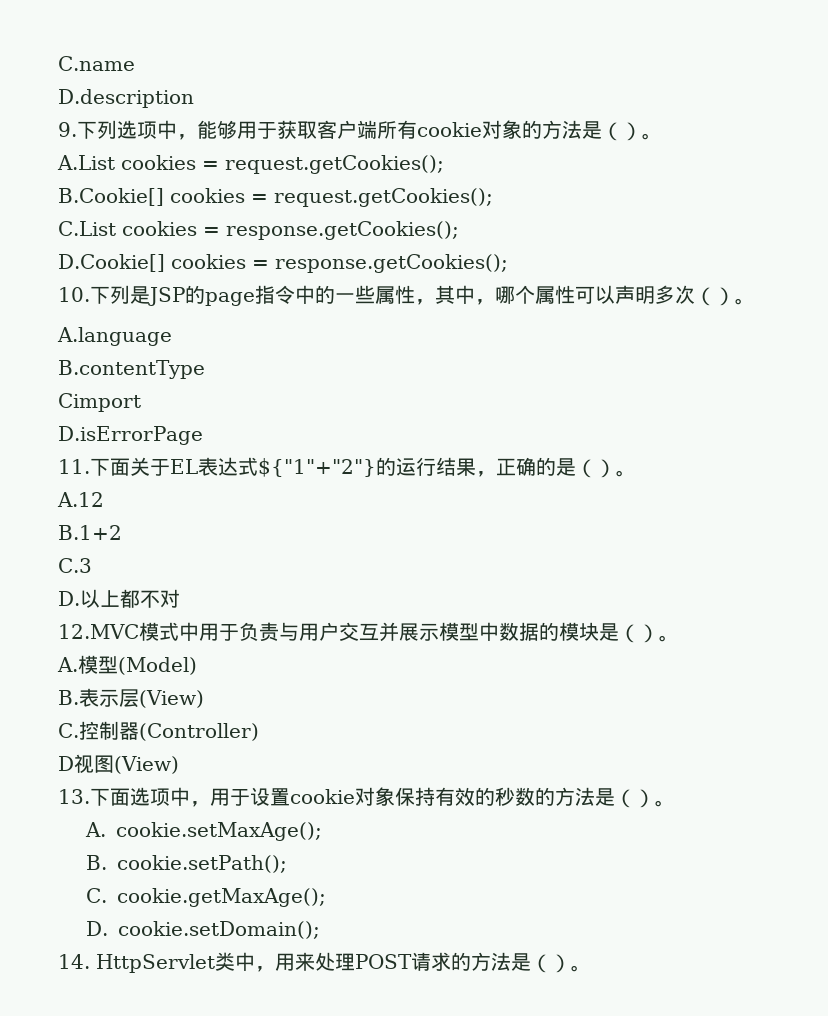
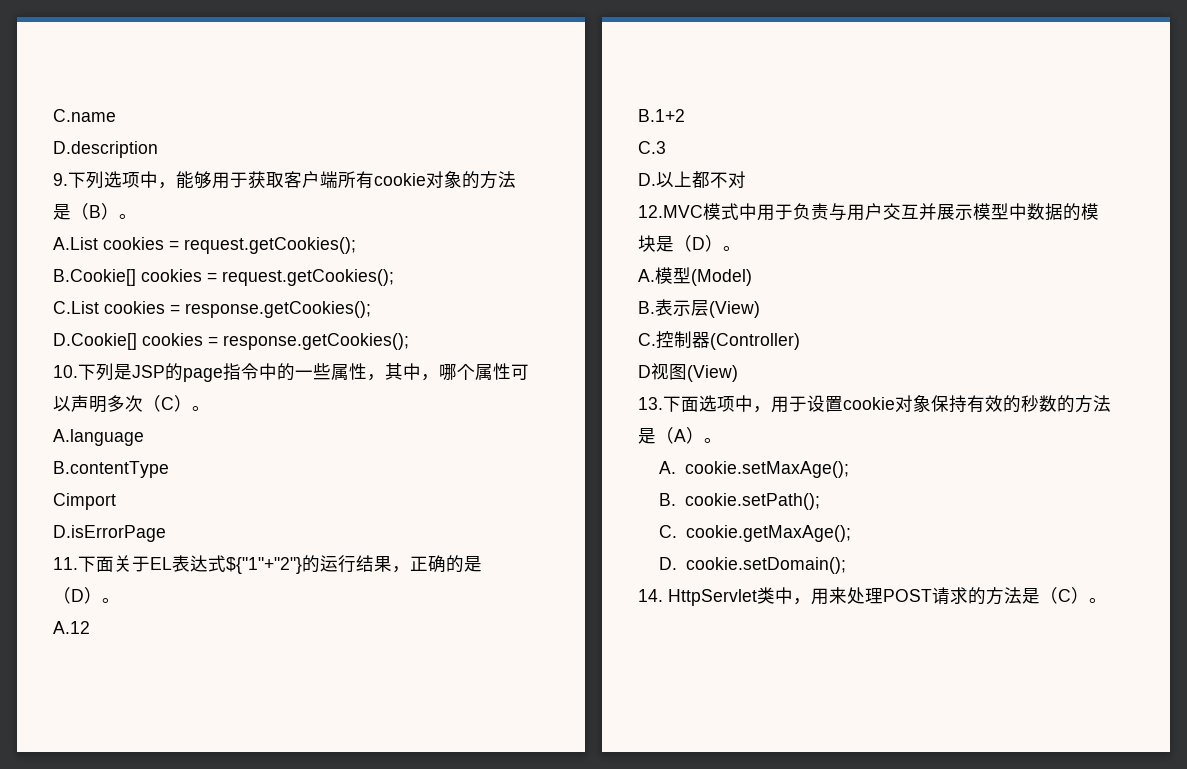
- 9.下列选项中，能够用于获取客户端所有cookie对象的方法是（）。
+ 9.下列选项中，能够用于获取客户端所有cookie对象的方法是（B）。
- 10.下列是JSP的page指令中的一些属性，其中，哪个属性可以声明多次（）。
+ 10.下列是JSP的page指令中的一些属性，其中，哪个属性可以声明多次（C）。
- 11.下面关于EL表达式${"1"+"2"}的运行结果，正确的是（）。
+ 11.下面关于EL表达式${"1"+"2"}的运行结果，正确的是（D）。
- 12.MVC模式中用于负责与用户交互并展示模型中数据的模块是（）。
+ 12.MVC模式中用于负责与用户交互并展示模型中数据的模块是（D）。
- 13.下面选项中，用于设置cookie对象保持有效的秒数的方法是（）。
+ 13.下面选项中，用于设置cookie对象保持有效的秒数的方法是（A）。
- 14. HttpServlet类中，用来处理POST请求的方法是（）。
+ 14. HttpServlet类中，用来处理POST请求的方法是（C）。

